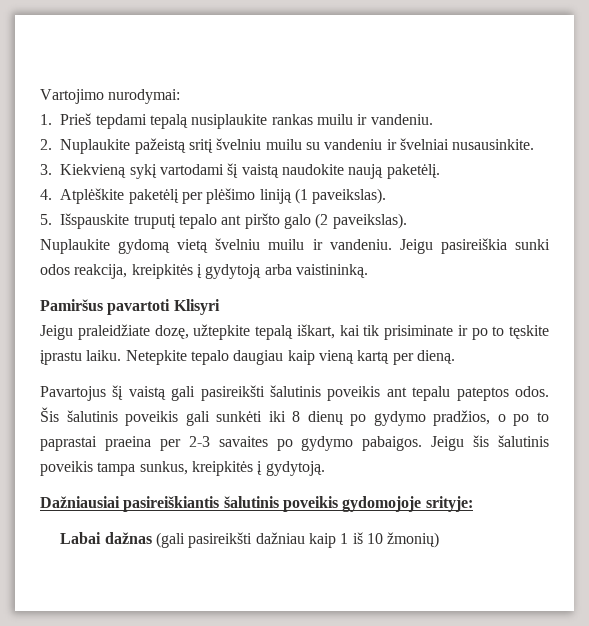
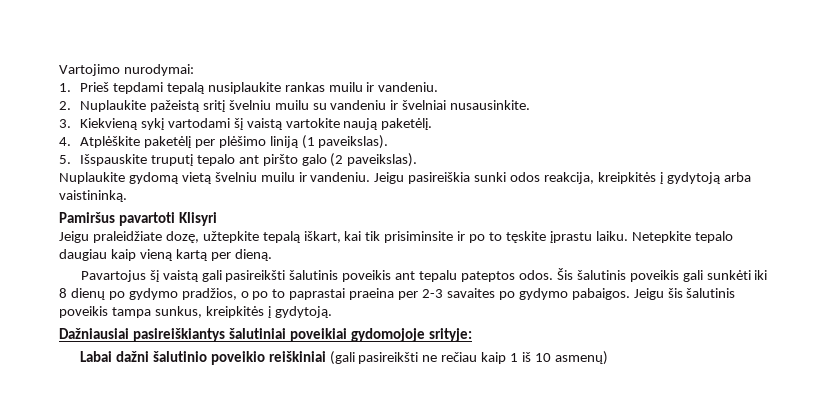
- 3. Kiekvieną sykį vartodami šį vaistą naudokite naują paketėlį.
+ 3. Kiekvieną sykį vartodami šį vaistą vartokite naują paketėlį.
- Jeigu praleidžiate dozę, užtepkite tepalą iškart, kai tik prisiminate ir po to tęskite įprastu laiku.
+ Jeigu praleidžiate dozę, užtepkite tepalą iškart, kai tik prisiminsite ir po to tęskite įprastu laiku.
- Dažniausiai pasireiškiantis šalutinis poveikis gydomojoje srityje:
+ Dažniausiai pasireiškiantys šalutiniai poveikiai gydomojoje srityje:
- Labai dažnas (gali pasireikšti dažniau kaip 1 iš 10 žmonių)
+ Labai dažni šalutinio poveikio reiškiniai (gali pasireikšti ne rečiau kaip 1 iš 10 asmenų)

